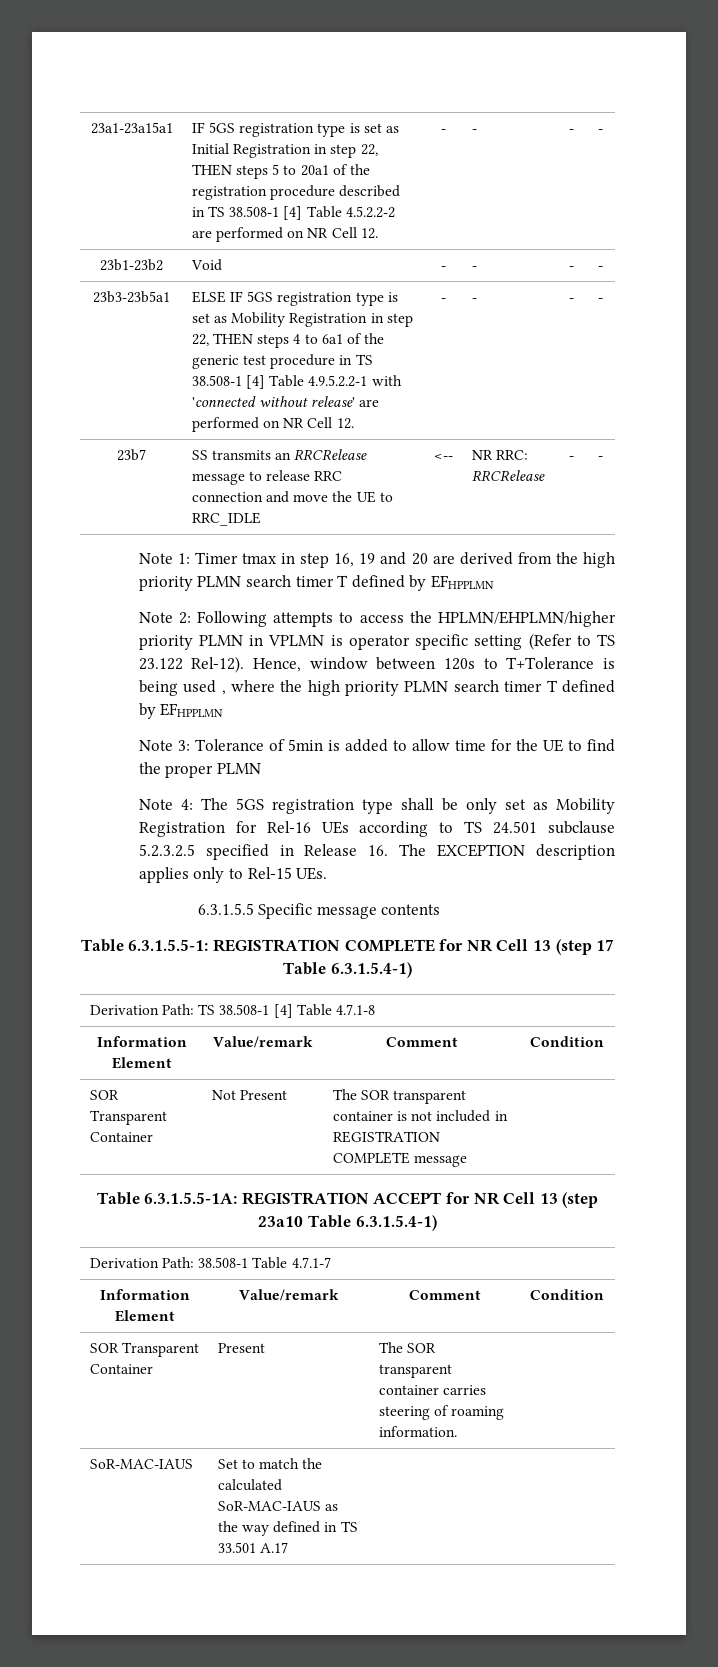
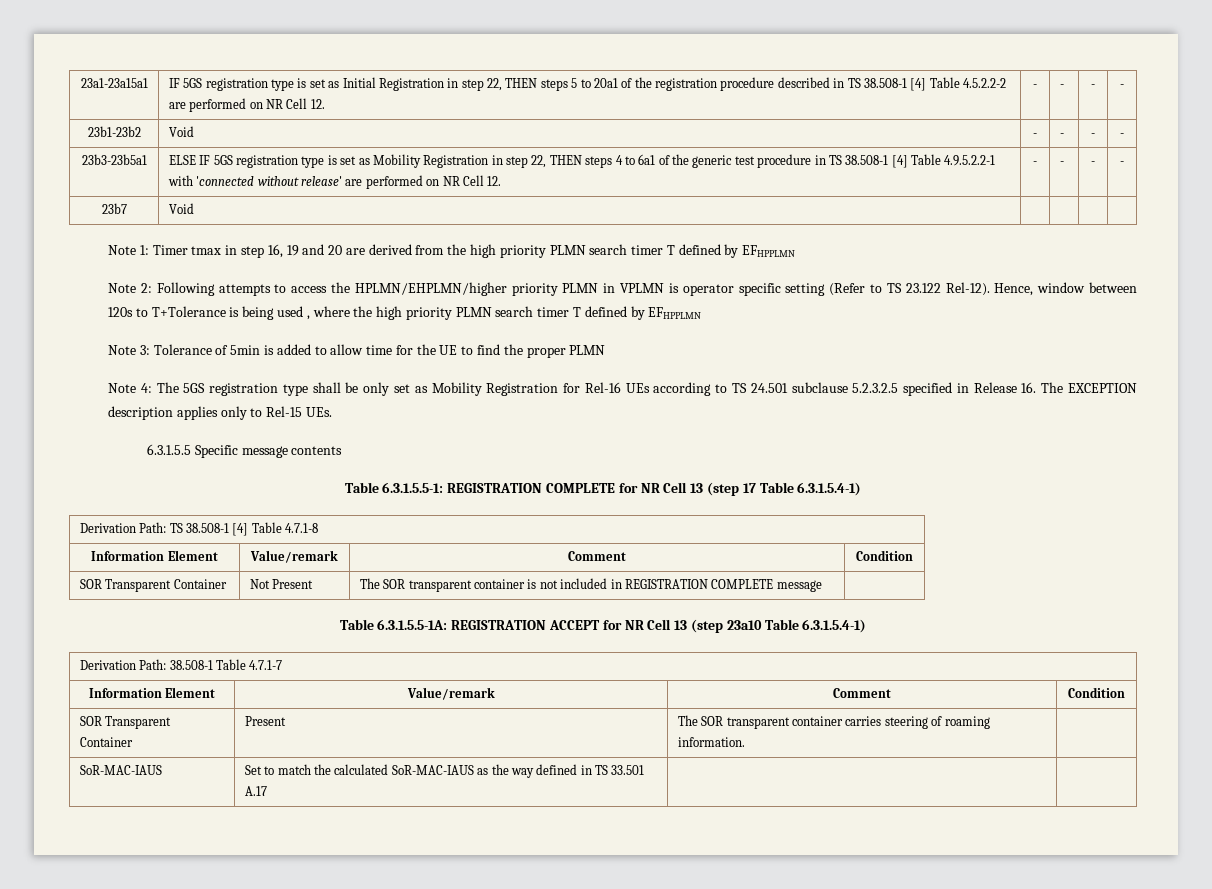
- 23b7 | SS transmits an RRCRelease message to release RRC connection and move the UE to RRC_IDLE | <-- | NR RRC: RRCRelease | - | -
+ 23b7 | Void | | | |

